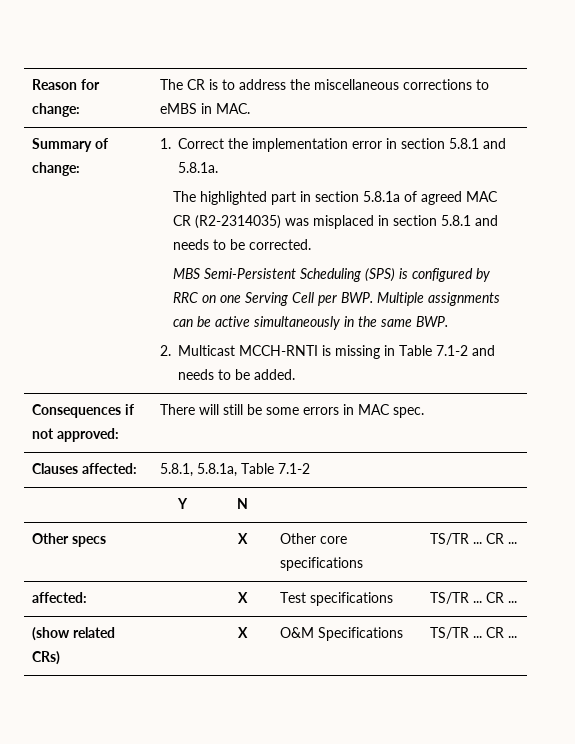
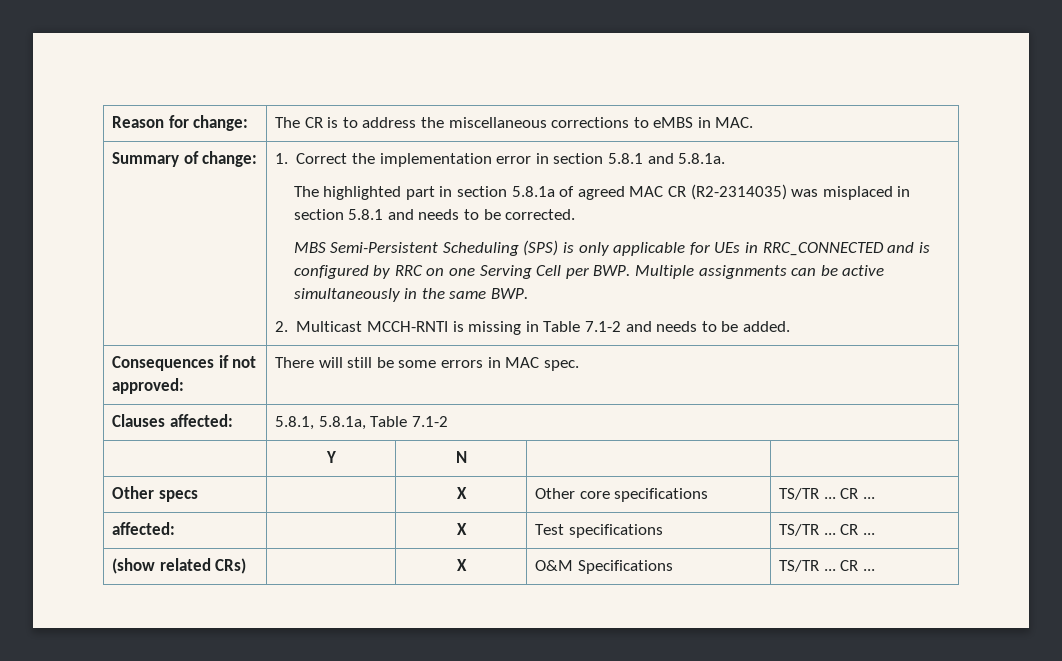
- MBS Semi-Persistent Scheduling (SPS) is configured by RRC on one Serving Cell per BWP. Multiple assignments can be active simultaneously in the same BWP.
+ MBS Semi-Persistent Scheduling (SPS) is only applicable for UEs in RRC_CONNECTED and is configured by RRC on one Serving Cell per BWP. Multiple assignments can be active simultaneously in the same BWP.

